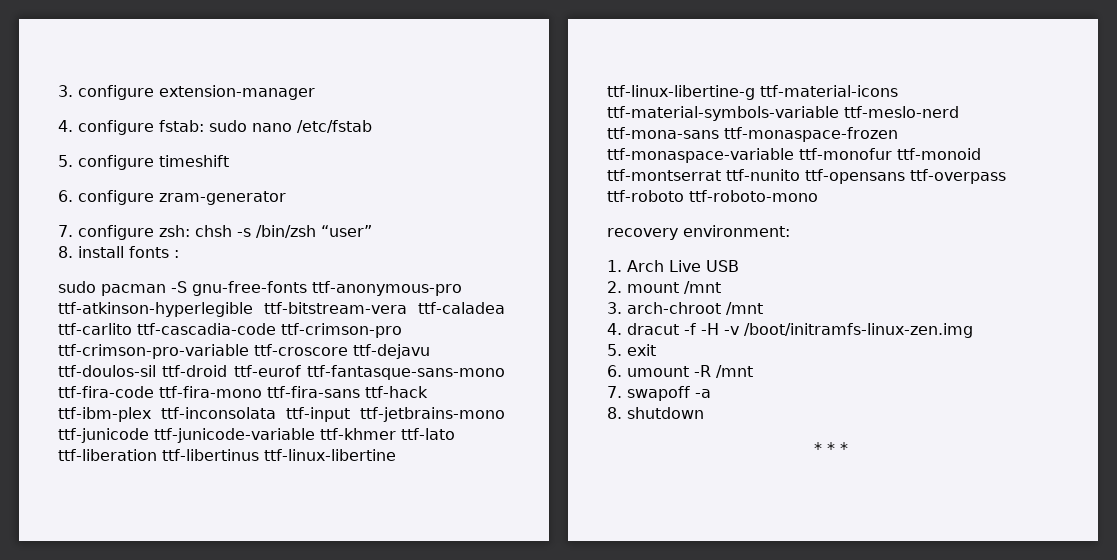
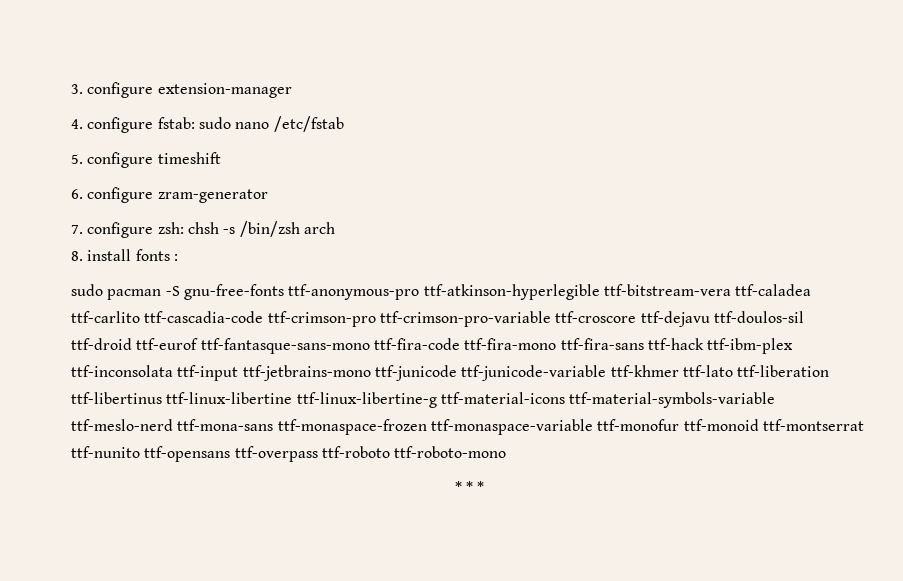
- 7. configure zsh: chsh -s /bin/zsh “user”
+ 7. configure zsh: chsh -s /bin/zsh arch
- recovery environment:
- 1. Arch Live USB
- 2. mount /mnt
- 3. arch-chroot /mnt
- 4. dracut -f -H -v /boot/initramfs-linux-zen.img
- 5. exit
- 6. umount -R /mnt
- 7. swapoff -a
- 8. shutdown

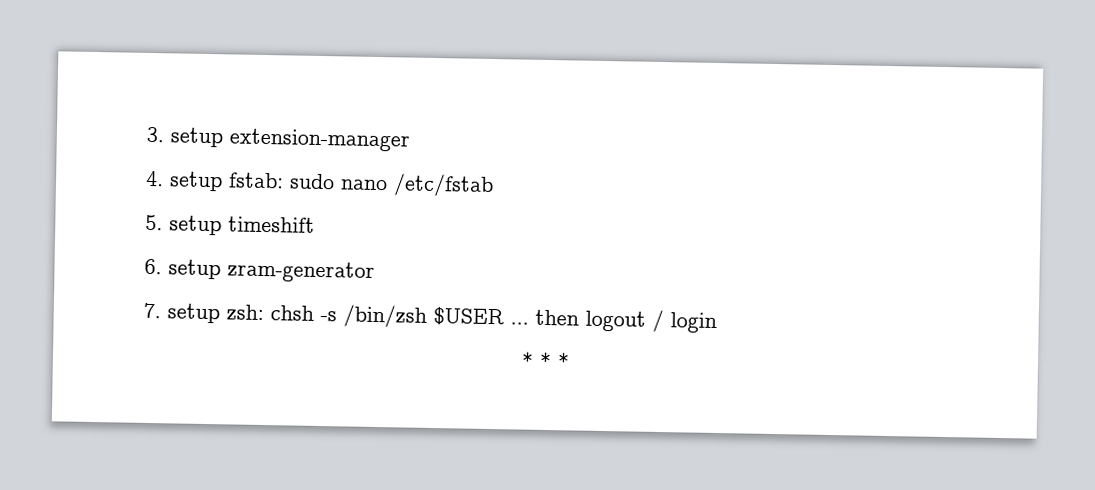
- 3. configure extension-manager
+ 3. setup extension-manager
- 4. configure fstab: sudo nano /etc/fstab
+ 4. setup fstab: sudo nano /etc/fstab
- 5. configure timeshift
+ 5. setup timeshift
- 6. configure zram-generator
+ 6. setup zram-generator
- 7. configure zsh: chsh -s /bin/zsh arch
- 8. install fonts :
- sudo pacman -S gnu-free-fonts ttf-anonymous-pro ttf-atkinson-hyperlegible ttf-bitstream-vera ttf-caladea ttf-carlito ttf-cascadia-code ttf-crimson-pro ttf-crimson-pro-variable ttf-croscore ttf-dejavu ttf-doulos-sil ttf-droid ttf-eurof ttf-fantasque-sans-mono ttf-fira-code ttf-fira-mono ttf-fira-sans ttf-hack ttf-ibm-plex ttf-inconsolata ttf-input ttf-jetbrains-mono ttf-junicode ttf-junicode-variable ttf-khmer ttf-lato ttf-liberation ttf-libertinus ttf-linux-libertine ttf-linux-libertine-g ttf-material-icons ttf-material-symbols-variable ttf-meslo-nerd ttf-mona-sans ttf-monaspace-frozen ttf-monaspace-variable ttf-monofur ttf-monoid ttf-montserrat ttf-nunito ttf-opensans ttf-overpass ttf-roboto ttf-roboto-mono
+ 7. setup zsh: chsh -s /bin/zsh $USER ... then logout / login

